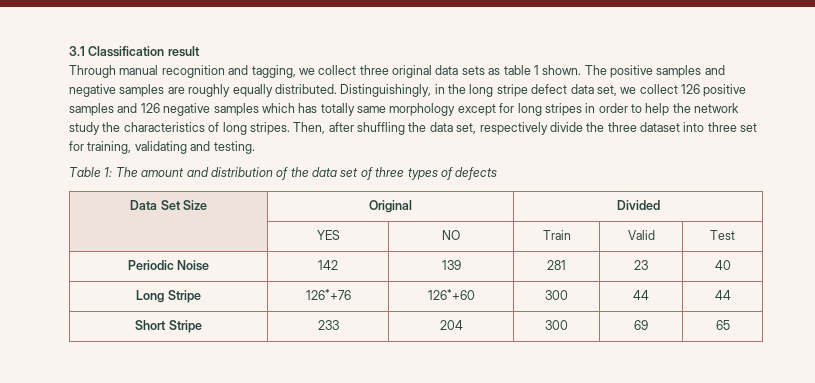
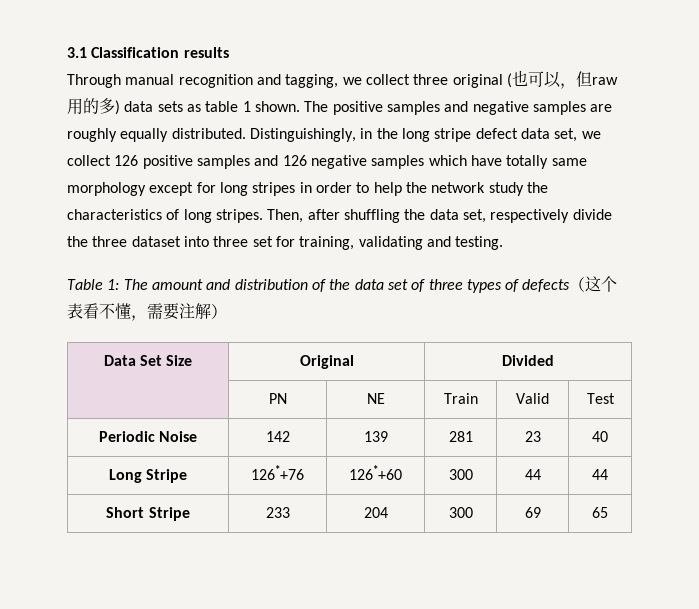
- 3.1 Classification result
+ 3.1 Classification results
- Through manual recognition and tagging, we collect three original data sets as table 1 shown.
+ Through manual recognition and tagging, we collect three original (也可以，但raw用的多) data sets as table 1 shown.
- Distinguishingly, in the long stripe defect data set, we collect 126 positive samples and 126 negative samples which has totally same morphology except for long stripes in order to help the network study the characteristics of long stripes.
+ Distinguishingly, in the long stripe defect data set, we collect 126 positive samples and 126 negative samples which have totally same morphology except for long stripes in order to help the network study the characteristics of long stripes.
- Table 1: The amount and distribution of the data set of three types of defects
+ Table 1: The amount and distribution of the data set of three types of defects（这个表看不懂，需要注解）
- | YES | NO | Train | Valid | Test
+ | PN | NE | Train | Valid | Test

